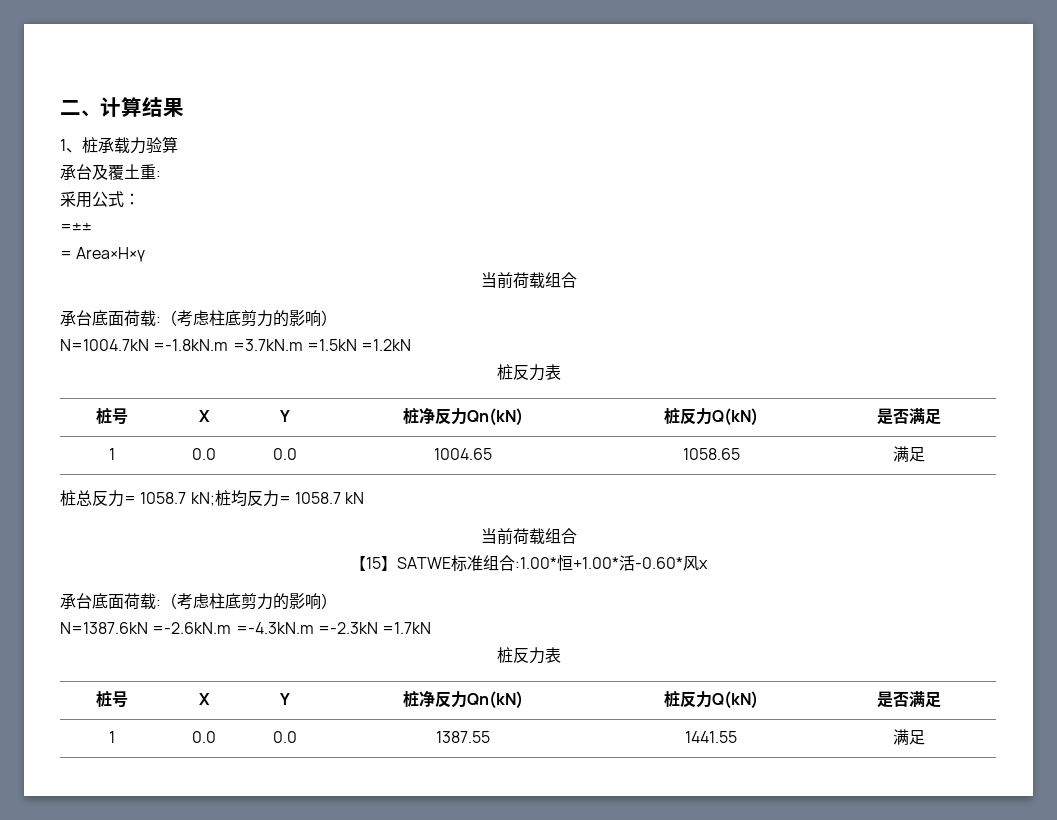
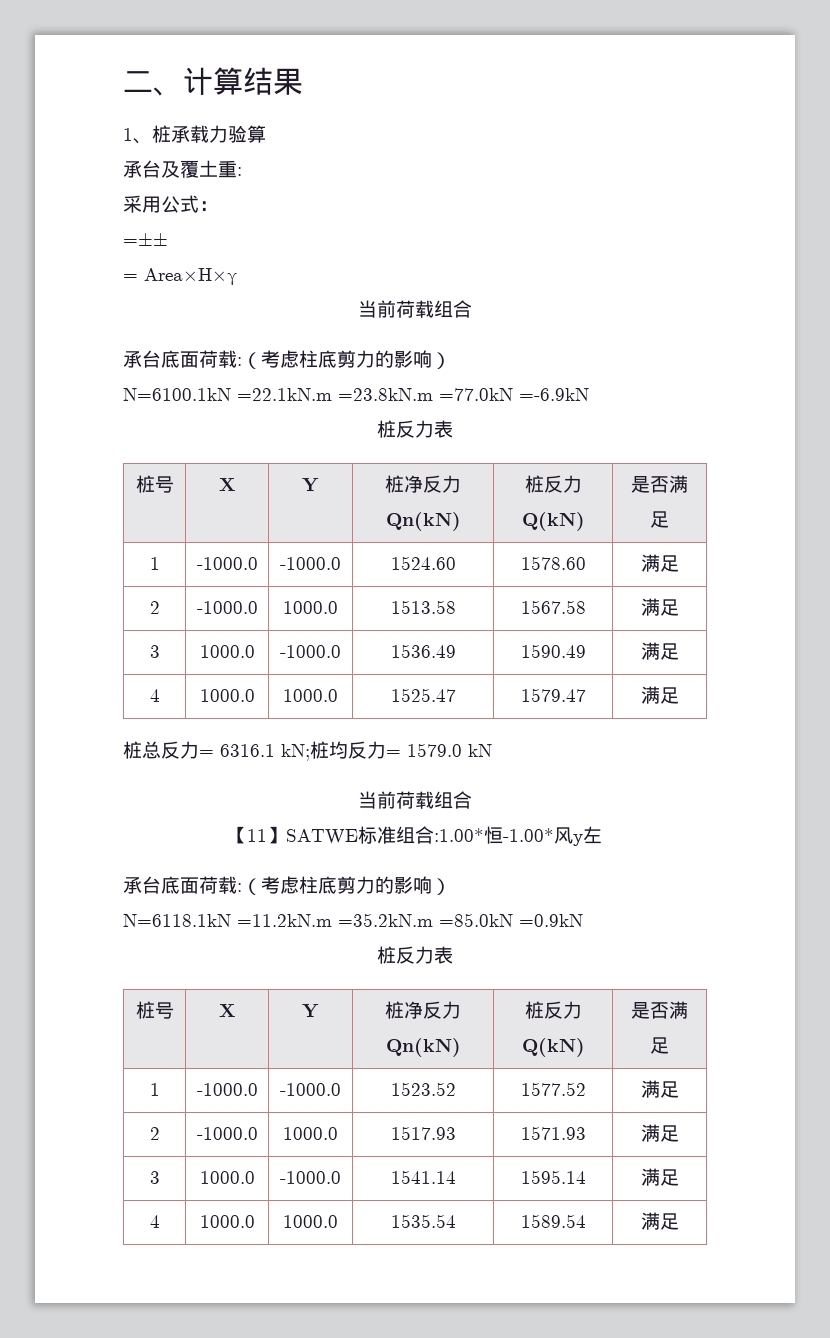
- N=1004.7kN =-1.8kN.m =3.7kN.m =1.5kN =1.2kN
+ N=6100.1kN =22.1kN.m =23.8kN.m =77.0kN =-6.9kN
- 1 | 0.0 | 0.0 | 1004.65 | 1058.65 | 满足
+ 1 | -1000.0 | -1000.0 | 1524.60 | 1578.60 | 满足
+ 2 | -1000.0 | 1000.0 | 1513.58 | 1567.58 | 满足
+ 3 | 1000.0 | -1000.0 | 1536.49 | 1590.49 | 满足
+ 4 | 1000.0 | 1000.0 | 1525.47 | 1579.47 | 满足
- 桩总反力= 1058.7 kN;桩均反力= 1058.7 kN
+ 桩总反力= 6316.1 kN;桩均反力= 1579.0 kN
- 【15】SATWE标准组合:1.00*恒+1.00*活-0.60*风x
+ 【11】SATWE标准组合:1.00*恒-1.00*风y左
- N=1387.6kN =-2.6kN.m =-4.3kN.m =-2.3kN =1.7kN
+ N=6118.1kN =11.2kN.m =35.2kN.m =85.0kN =0.9kN
- 1 | 0.0 | 0.0 | 1387.55 | 1441.55 | 满足
+ 1 | -1000.0 | -1000.0 | 1523.52 | 1577.52 | 满足
+ 2 | -1000.0 | 1000.0 | 1517.93 | 1571.93 | 满足
+ 3 | 1000.0 | -1000.0 | 1541.14 | 1595.14 | 满足
+ 4 | 1000.0 | 1000.0 | 1535.54 | 1589.54 | 满足

